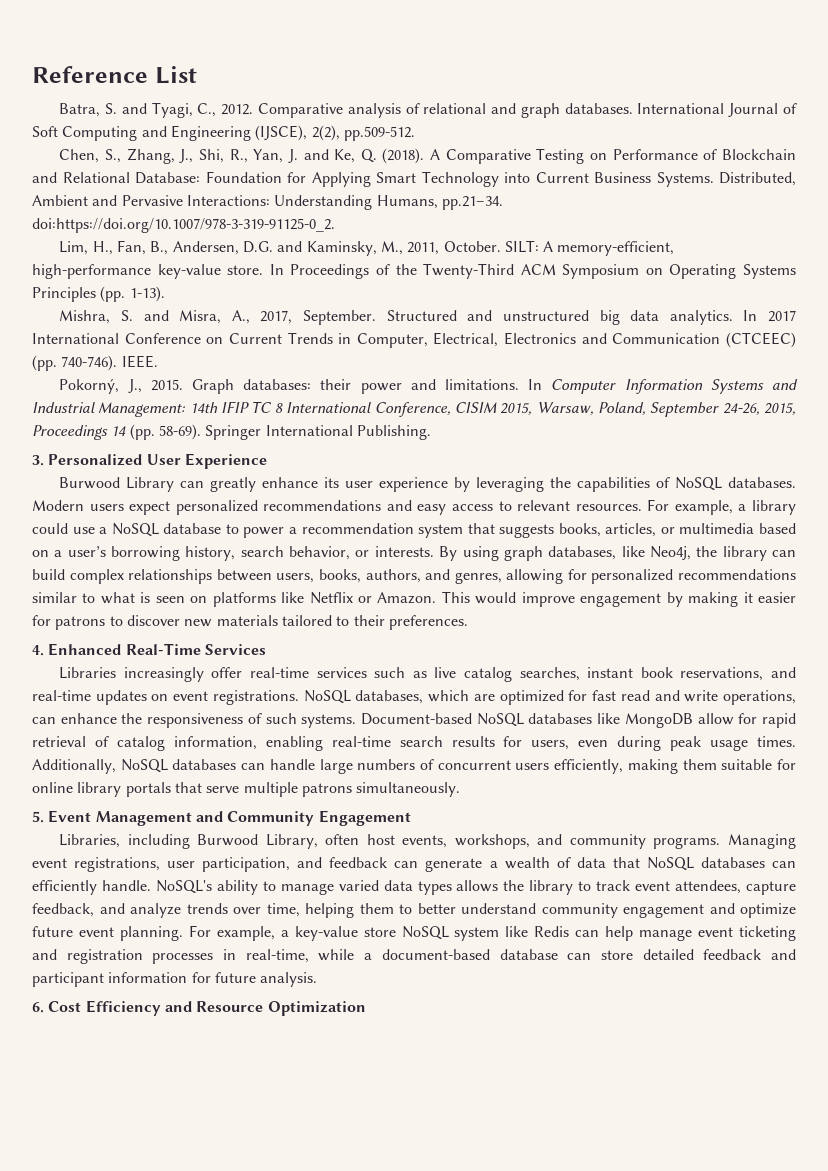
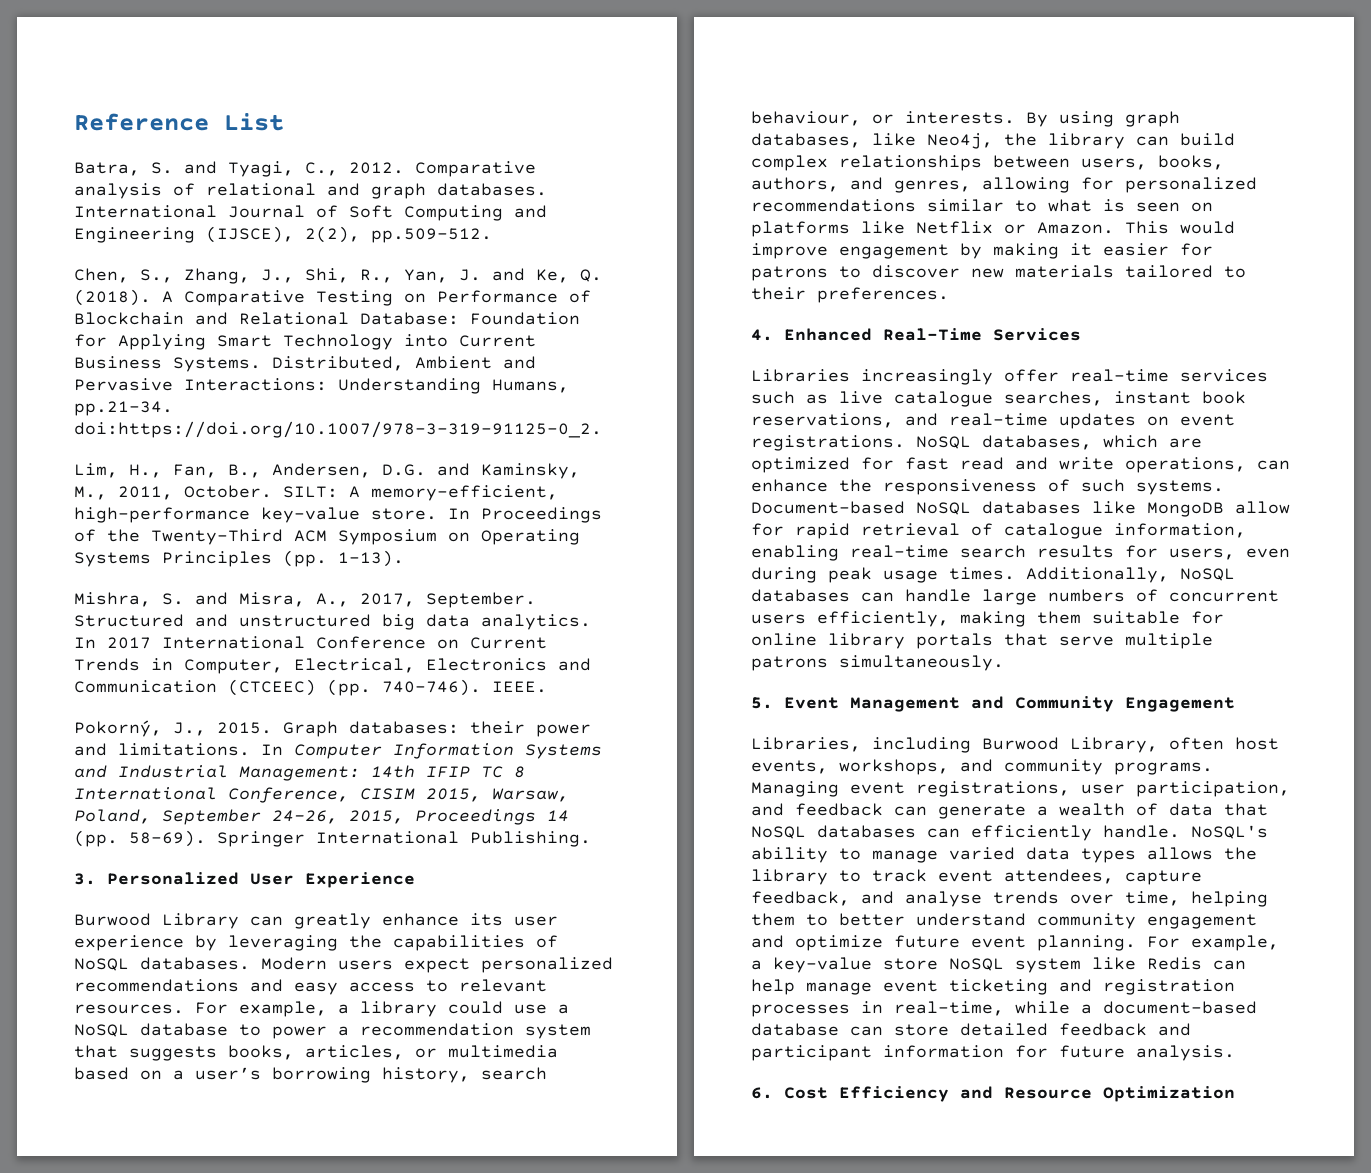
- For example, a library could use a NoSQL database to power a recommendation system that suggests books, articles, or multimedia based on a user’s borrowing history, search behavior, or interests.
+ For example, a library could use a NoSQL database to power a recommendation system that suggests books, articles, or multimedia based on a user’s borrowing history, search behaviour, or interests.
- Libraries increasingly offer real-time services such as live catalog searches, instant book reservations, and real-time updates on event registrations.
+ Libraries increasingly offer real-time services such as live catalogue searches, instant book reservations, and real-time updates on event registrations.
- Document-based NoSQL databases like MongoDB allow for rapid retrieval of catalog information, enabling real-time search results for users, even during peak usage times.
+ Document-based NoSQL databases like MongoDB allow for rapid retrieval of catalogue information, enabling real-time search results for users, even during peak usage times.
- NoSQL's ability to manage varied data types allows the library to track event attendees, capture feedback, and analyze trends over time, helping them to better understand community engagement and optimize future event planning.
+ NoSQL's ability to manage varied data types allows the library to track event attendees, capture feedback, and analyse trends over time, helping them to better understand community engagement and optimize future event planning.

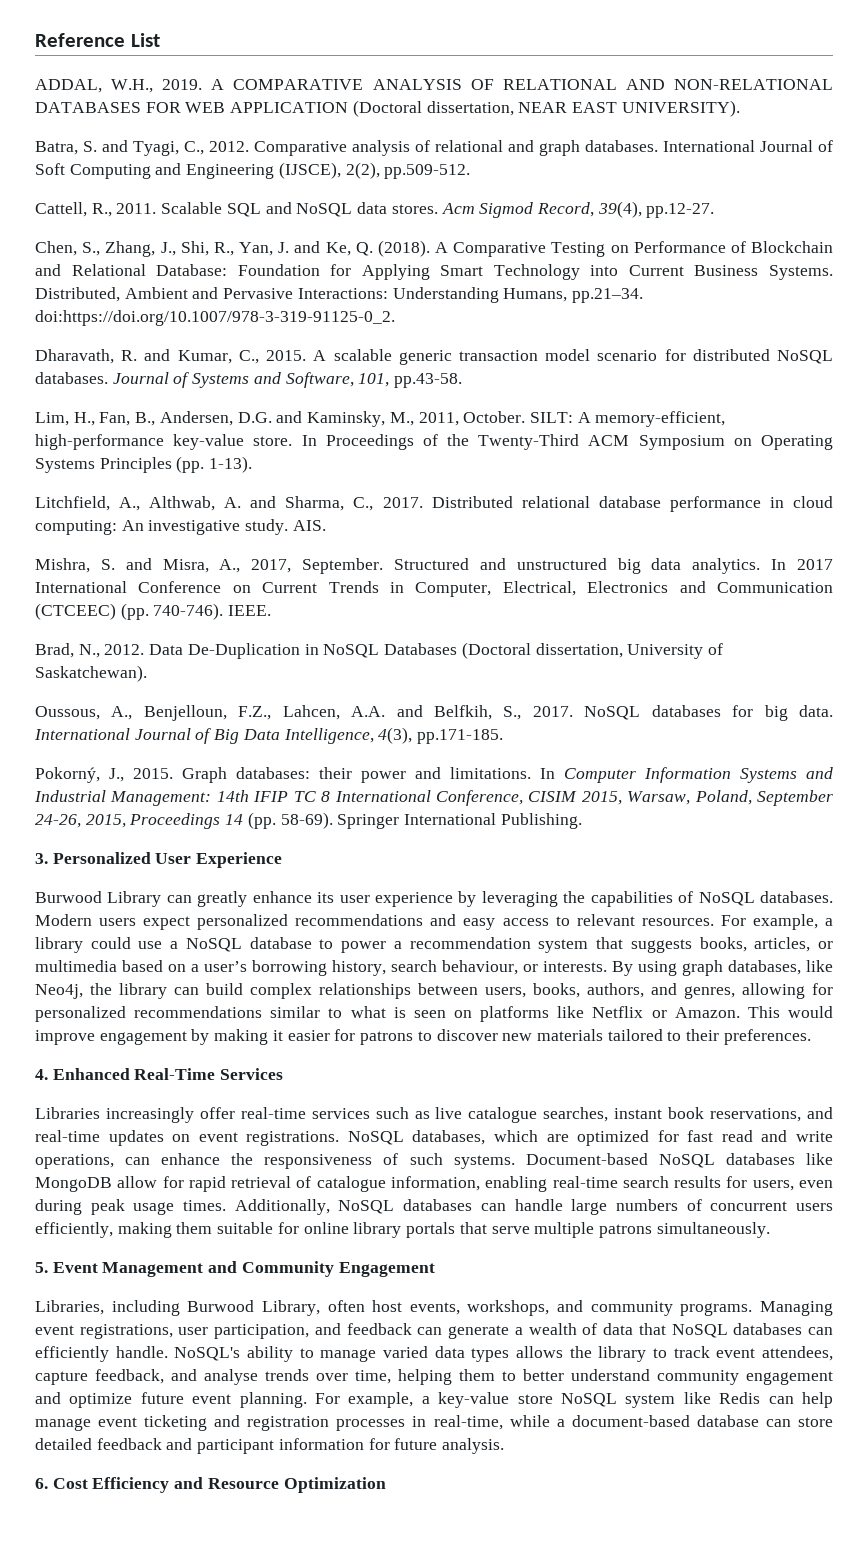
+ ADDAL, W.H., 2019. A COMPARATIVE ANALYSIS OF RELATIONAL AND NON-RELATIONAL DATABASES FOR WEB APPLICATION (Doctoral dissertation, NEAR EAST UNIVERSITY).
+ Cattell, R., 2011. Scalable SQL and NoSQL data stores. Acm Sigmod Record, 39(4), pp.12-27.
+ Dharavath, R. and Kumar, C., 2015. A scalable generic transaction model scenario for distributed NoSQL databases. Journal of Systems and Software, 101, pp.43-58.
+ Litchfield, A., Althwab, A. and Sharma, C., 2017. Distributed relational database performance in cloud computing: An investigative study. AIS.
+ Brad, N., 2012. Data De-Duplication in NoSQL Databases (Doctoral dissertation, University of Saskatchewan).
+ Oussous, A., Benjelloun, F.Z., Lahcen, A.A. and Belfkih, S., 2017. NoSQL databases for big data. International Journal of Big Data Intelligence, 4(3), pp.171-185.

